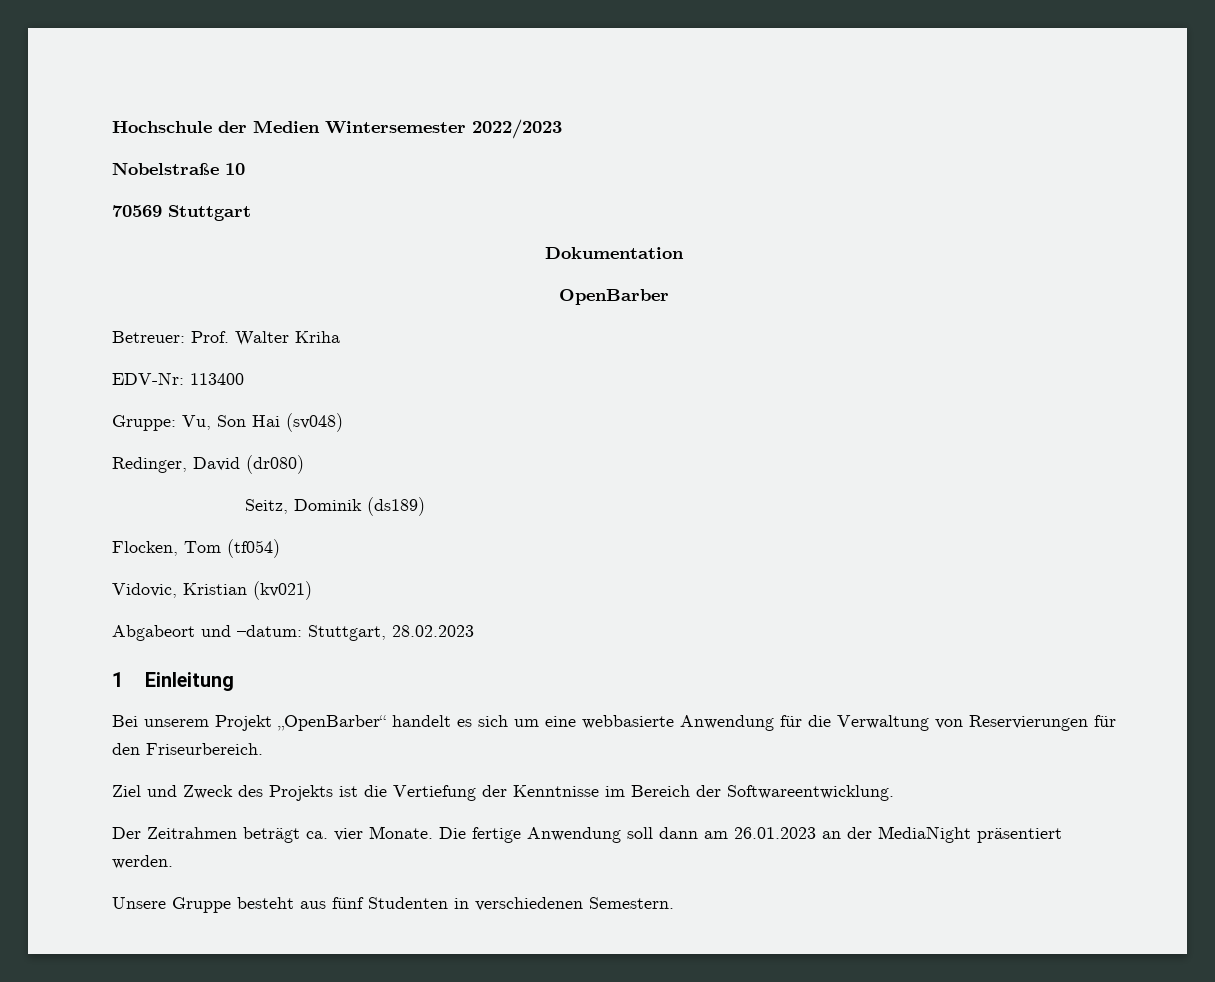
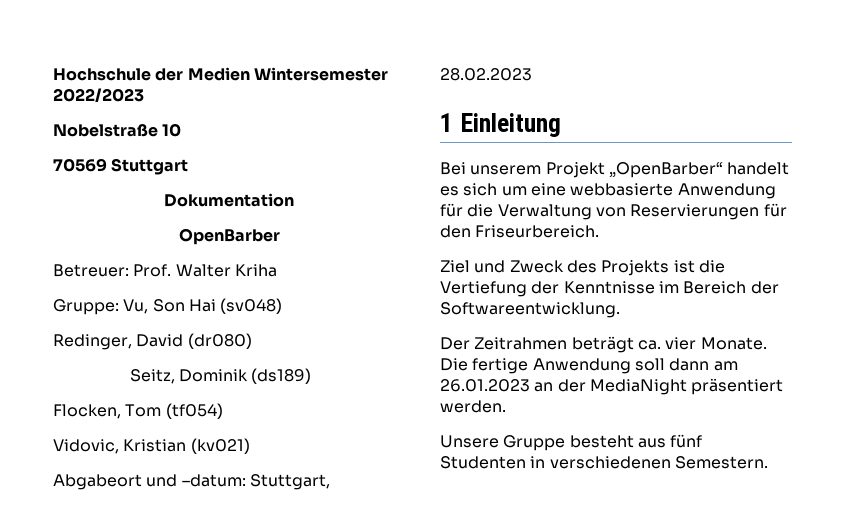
- EDV-Nr: 113400

